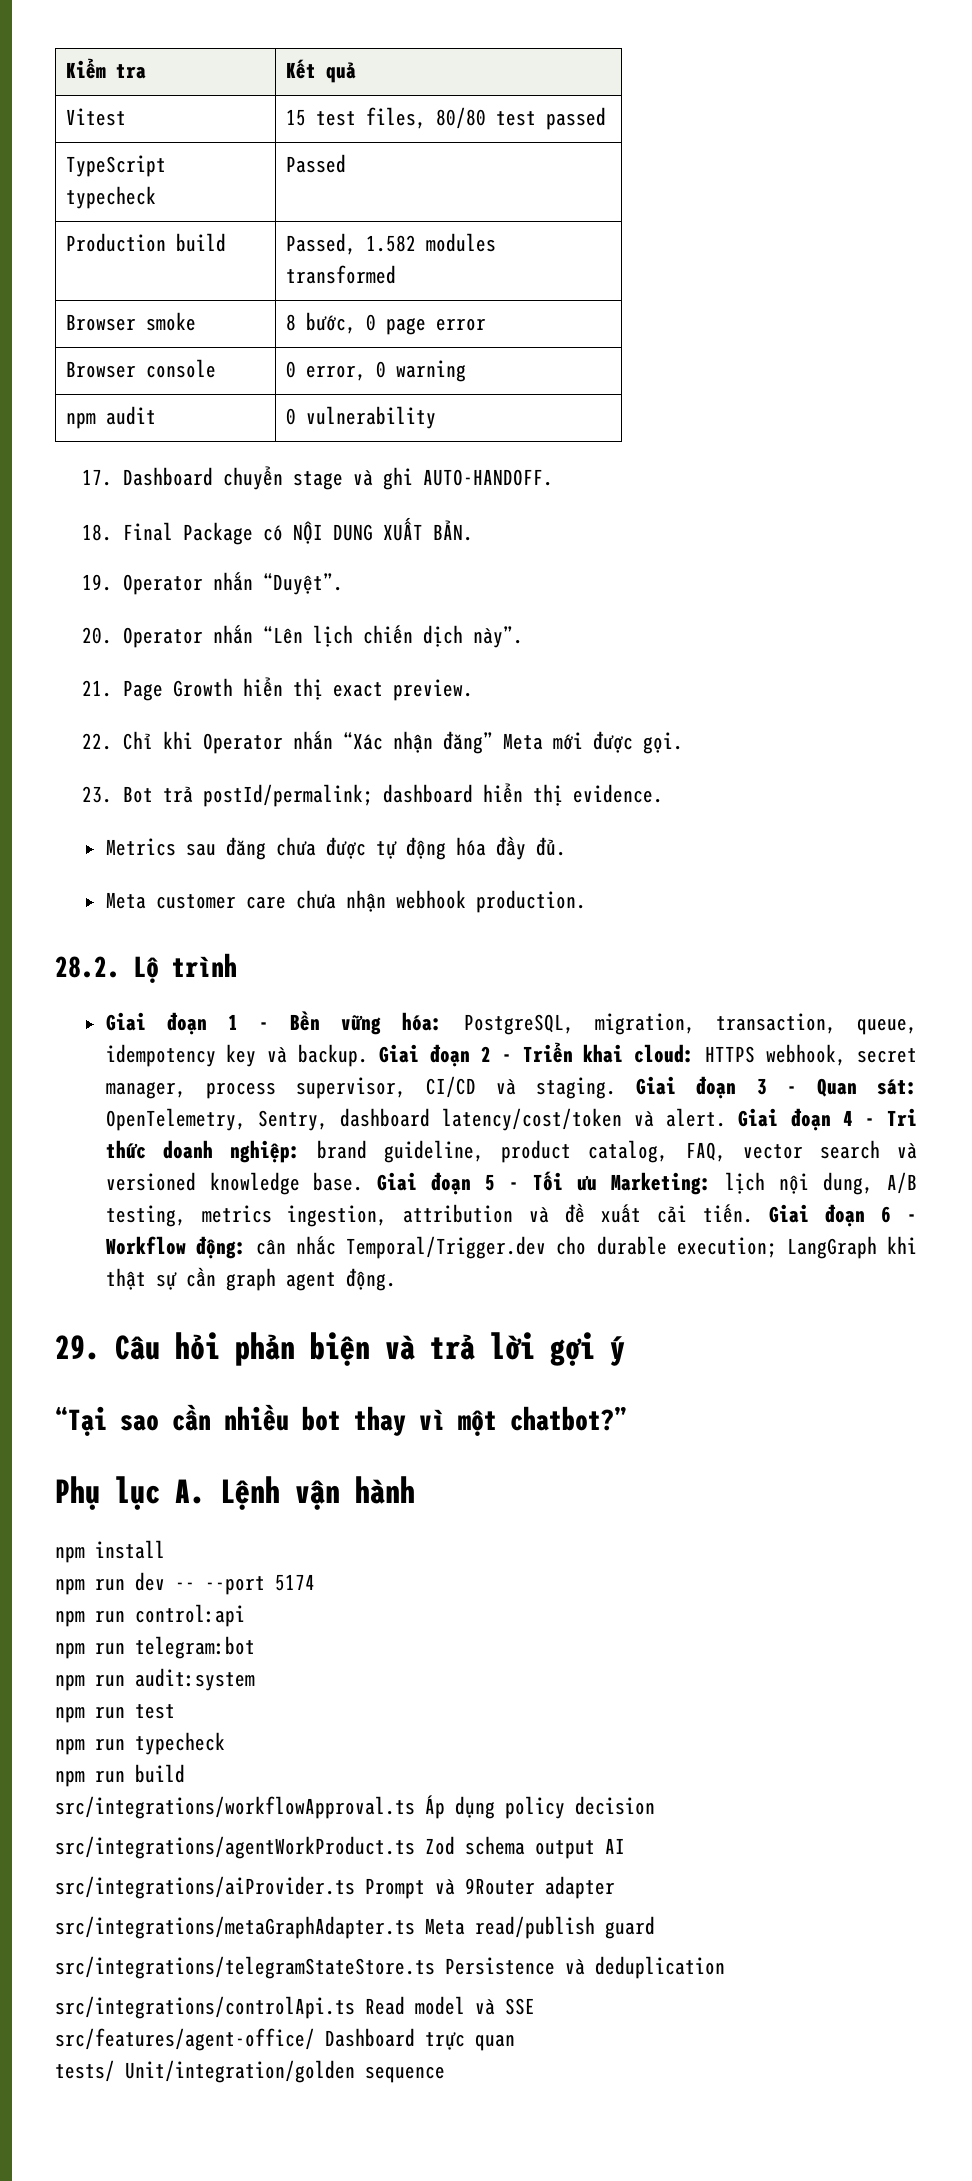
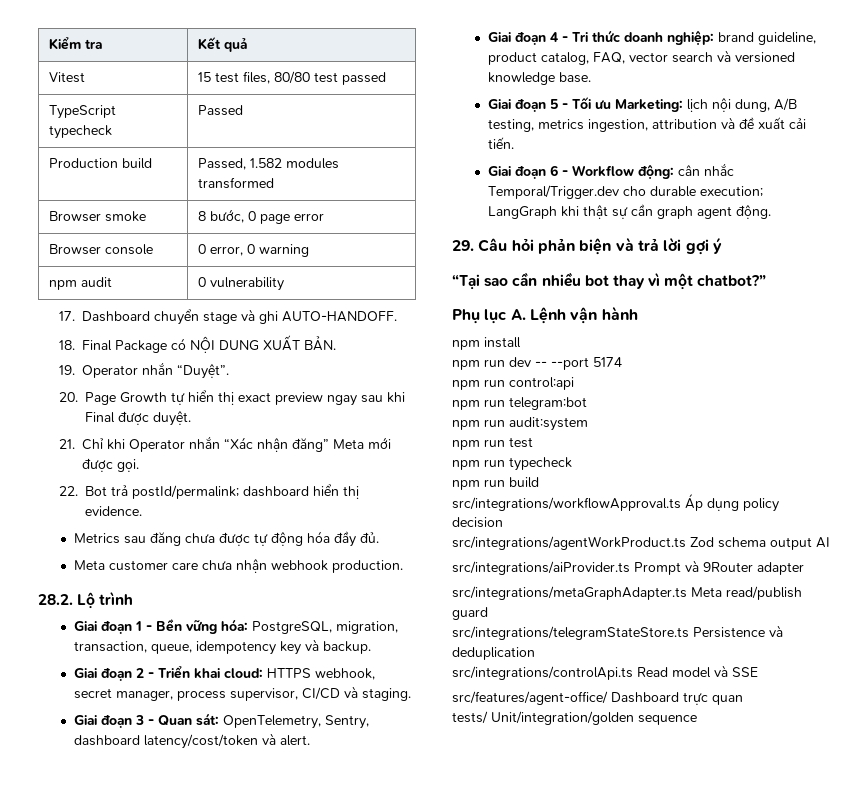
- 20. Operator nhắn “Lên lịch chiến dịch này”.
- 21. Page Growth hiển thị exact preview.
- 22. Chỉ khi Operator nhắn “Xác nhận đăng” Meta mới được gọi.
+ 20. Page Growth tự hiển thị exact preview ngay sau khi Final được duyệt.
+ 21. Chỉ khi Operator nhắn “Xác nhận đăng” Meta mới được gọi.
- 23. Bot trả postId/permalink; dashboard hiển thị evidence.
+ 22. Bot trả postId/permalink; dashboard hiển thị evidence.
- PostgreSQL, migration, transaction, queue, idempotency key và backup. Giai đoạn 2 - Triển khai cloud:
+ PostgreSQL, migration, transaction, queue, idempotency key và backup.
+ Giai đoạn 2 - Triển khai cloud:
- HTTPS webhook, secret manager, process supervisor, CI/CD và staging. Giai đoạn 3 - Quan sát:
+ HTTPS webhook, secret manager, process supervisor, CI/CD và staging.
+ Giai đoạn 3 - Quan sát:
- OpenTelemetry, Sentry, dashboard latency/cost/token và alert. Giai đoạn 4 - Tri thức doanh nghiệp:
+ OpenTelemetry, Sentry, dashboard latency/cost/token và alert.
+ Giai đoạn 4 - Tri thức doanh nghiệp:
- brand guideline, product catalog, FAQ, vector search và versioned knowledge base. Giai đoạn 5 - Tối ưu Marketing:
+ brand guideline, product catalog, FAQ, vector search và versioned knowledge base.
+ Giai đoạn 5 - Tối ưu Marketing:
- lịch nội dung, A/B testing, metrics ingestion, attribution và đề xuất cải tiến. Giai đoạn 6 - Workflow động:
+ lịch nội dung, A/B testing, metrics ingestion, attribution và đề xuất cải tiến.
+ Giai đoạn 6 - Workflow động:

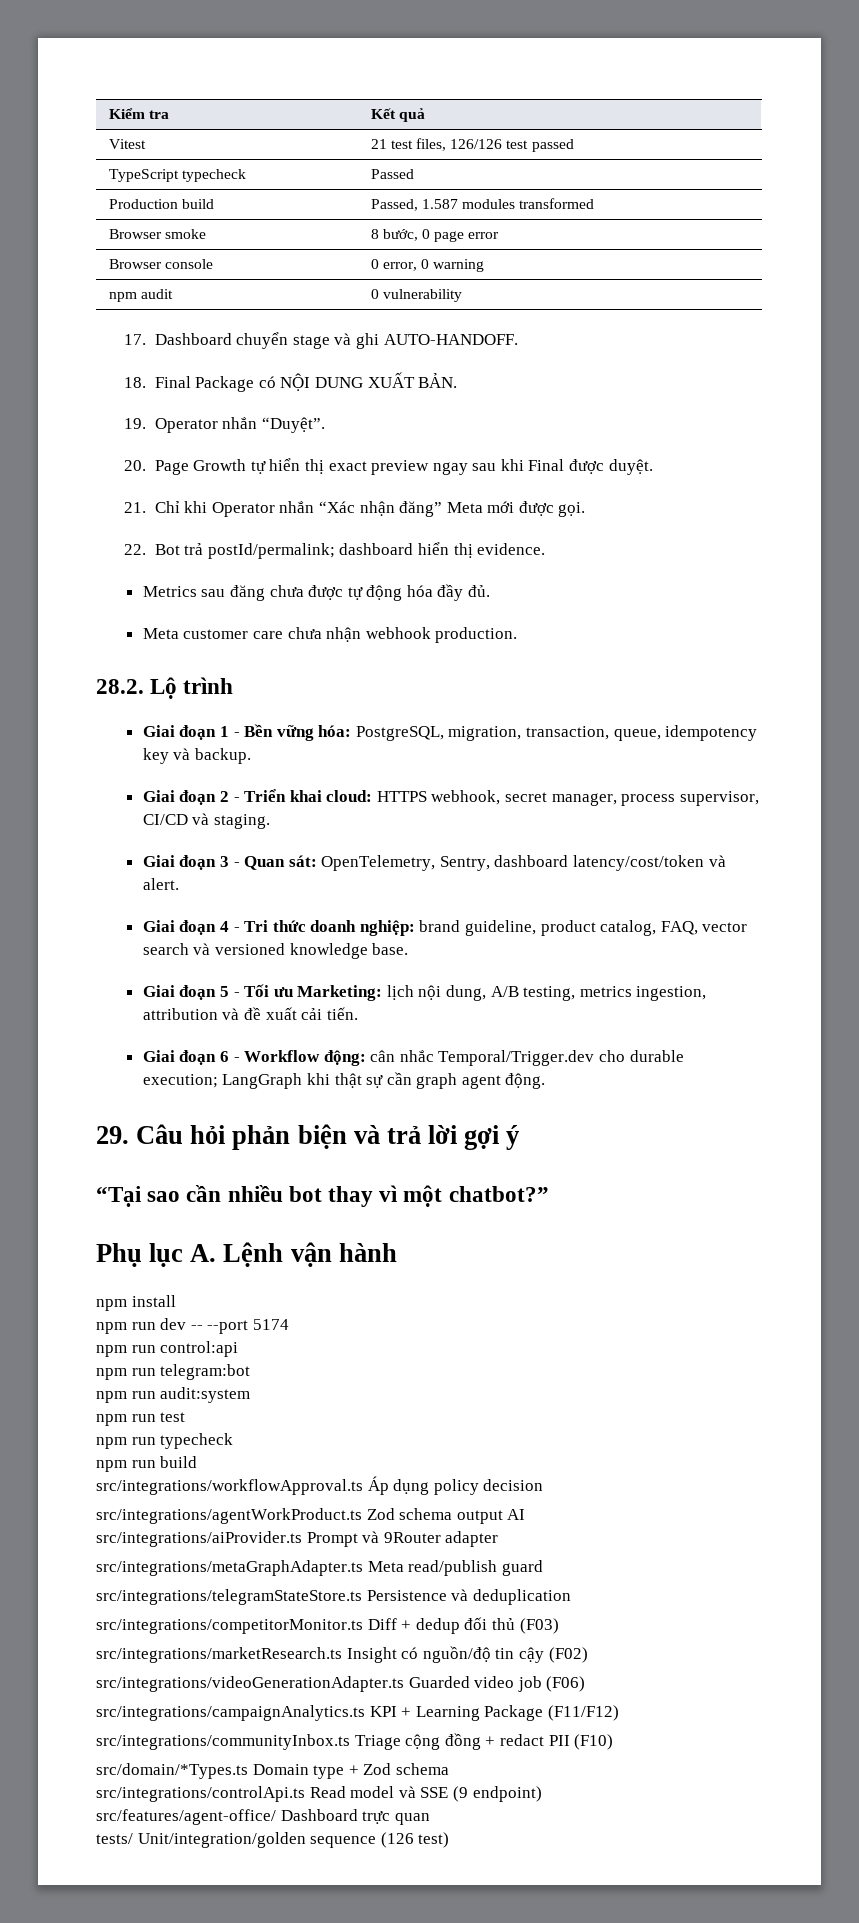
- Vitest | 15 test files, 80/80 test passed
+ Vitest | 21 test files, 126/126 test passed
- Production build | Passed, 1.582 modules transformed
+ Production build | Passed, 1.587 modules transformed
+ src/integrations/competitorMonitor.ts Diff + dedup đối thủ (F03)
+ src/integrations/marketResearch.ts Insight có nguồn/độ tin cậy (F02)
+ src/integrations/videoGenerationAdapter.ts Guarded video job (F06)
+ src/integrations/campaignAnalytics.ts KPI + Learning Package (F11/F12)
+ src/integrations/communityInbox.ts Triage cộng đồng + redact PII (F10)
+ src/domain/*Types.ts Domain type + Zod schema
- src/integrations/controlApi.ts Read model và SSE
+ src/integrations/controlApi.ts Read model và SSE (9 endpoint)
- tests/ Unit/integration/golden sequence
+ tests/ Unit/integration/golden sequence (126 test)

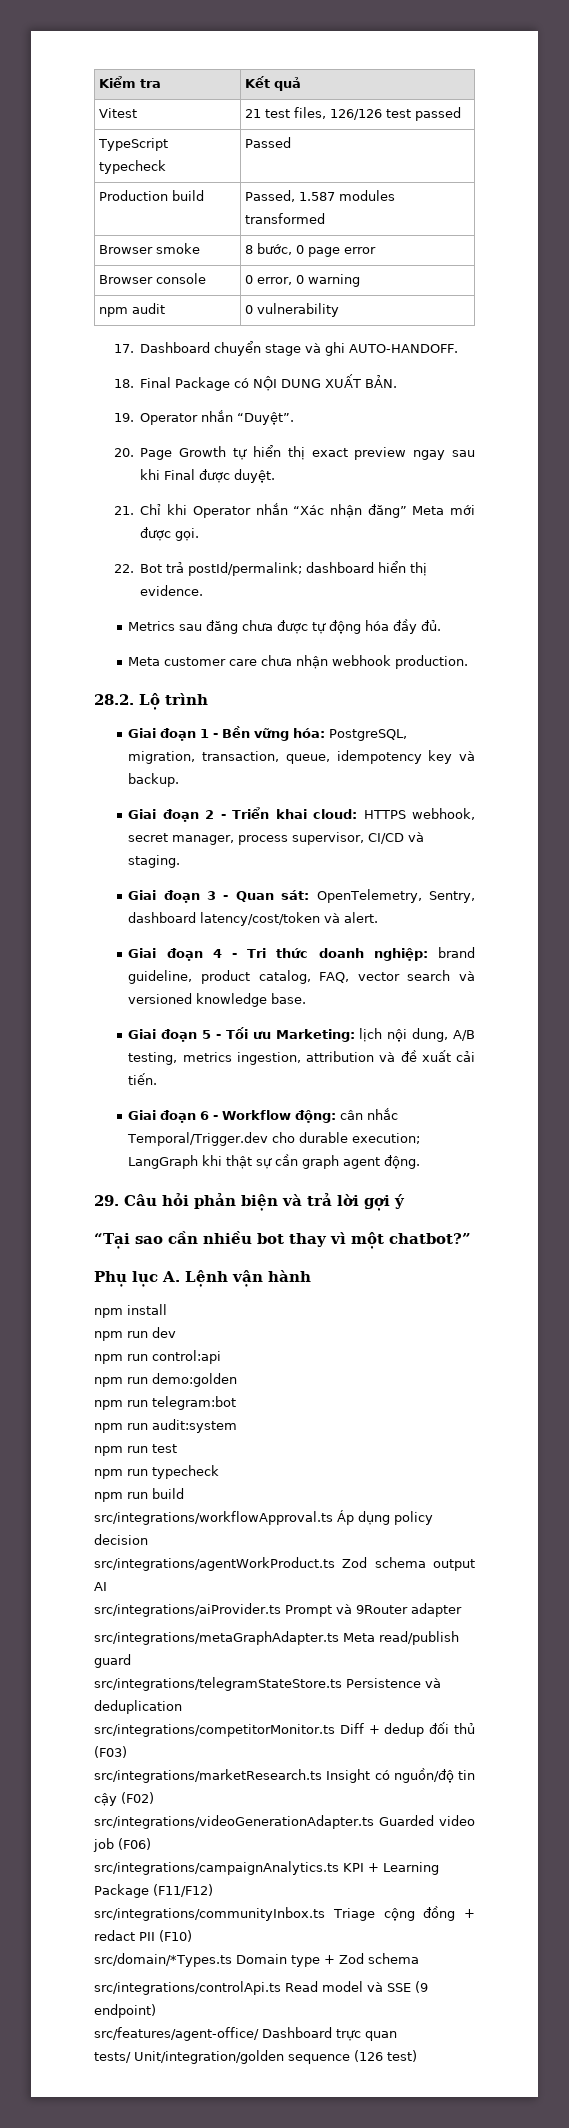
- npm run dev -- --port 5174
+ npm run dev
+ npm run demo:golden

